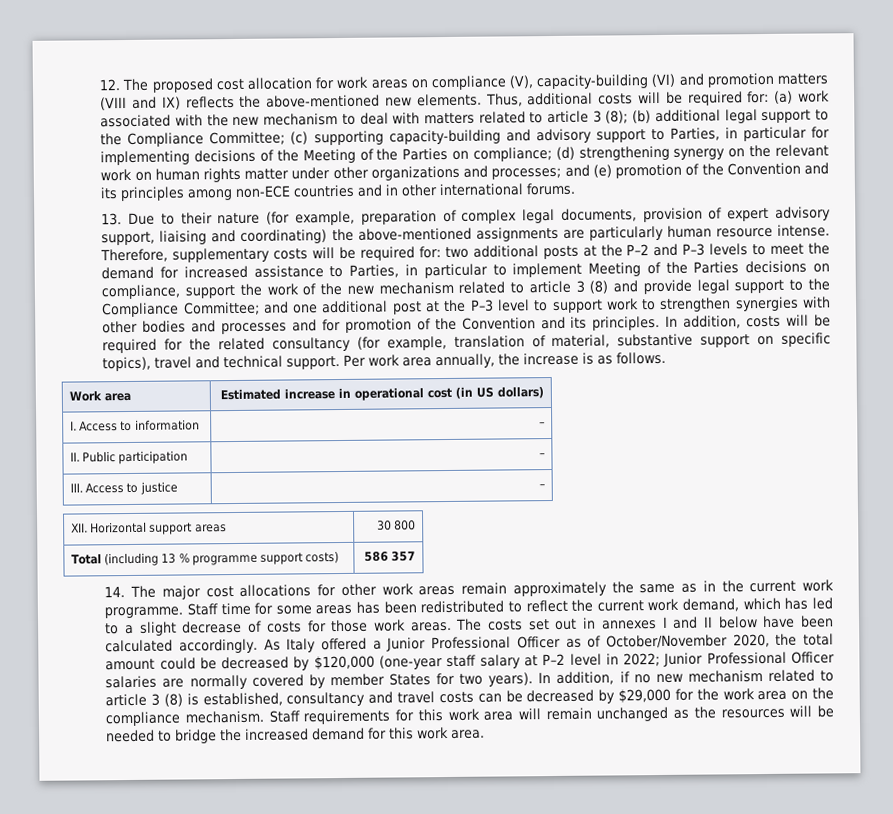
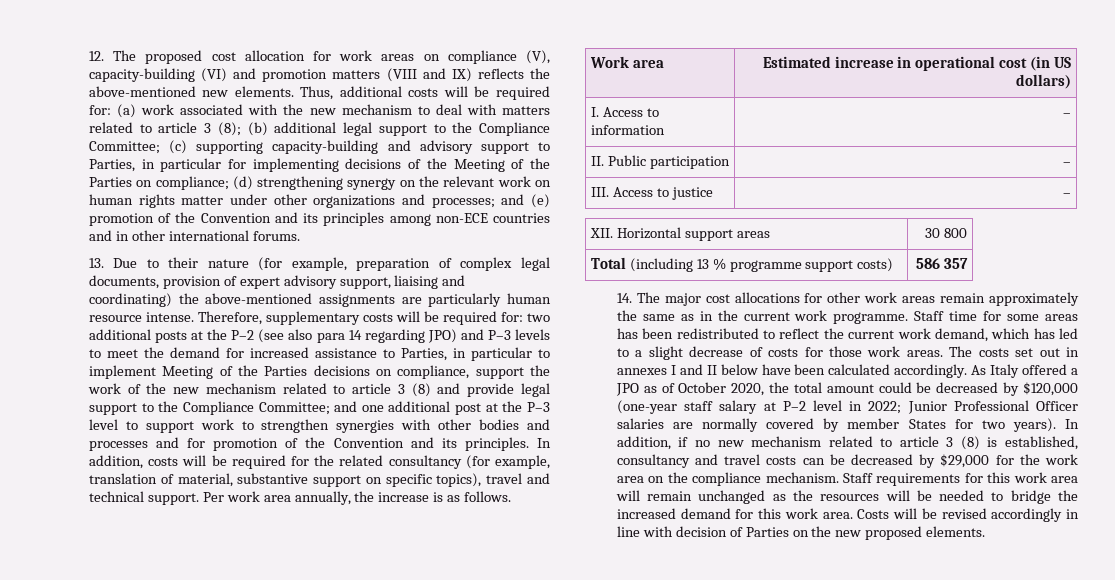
- two additional posts at the P–2 and P–3 levels to meet the demand for increased assistance to Parties, in particular to implement Meeting of the Parties decisions on compliance, support the work of the new mechanism related to article 3 (8) and provide legal support to the Compliance Committee;
+ two additional posts at the P–2 (see also para 14 regarding JPO) and P–3 levels to meet the demand for increased assistance to Parties, in particular to implement Meeting of the Parties decisions on compliance, support the work of the new mechanism related to article 3 (8) and provide legal support to the Compliance Committee;
- As Italy offered a Junior Professional Officer as of October/November 2020, the total amount could be decreased by $120,000 (one-year staff salary at P–2 level in 2022; Junior Professional Officer salaries are normally covered by member States for two years).
+ As Italy offered a JPO as of October 2020, the total amount could be decreased by $120,000 (one-year staff salary at P–2 level in 2022; Junior Professional Officer salaries are normally covered by member States for two years).
+ Costs will be revised accordingly in line with decision of Parties on the new proposed elements.

